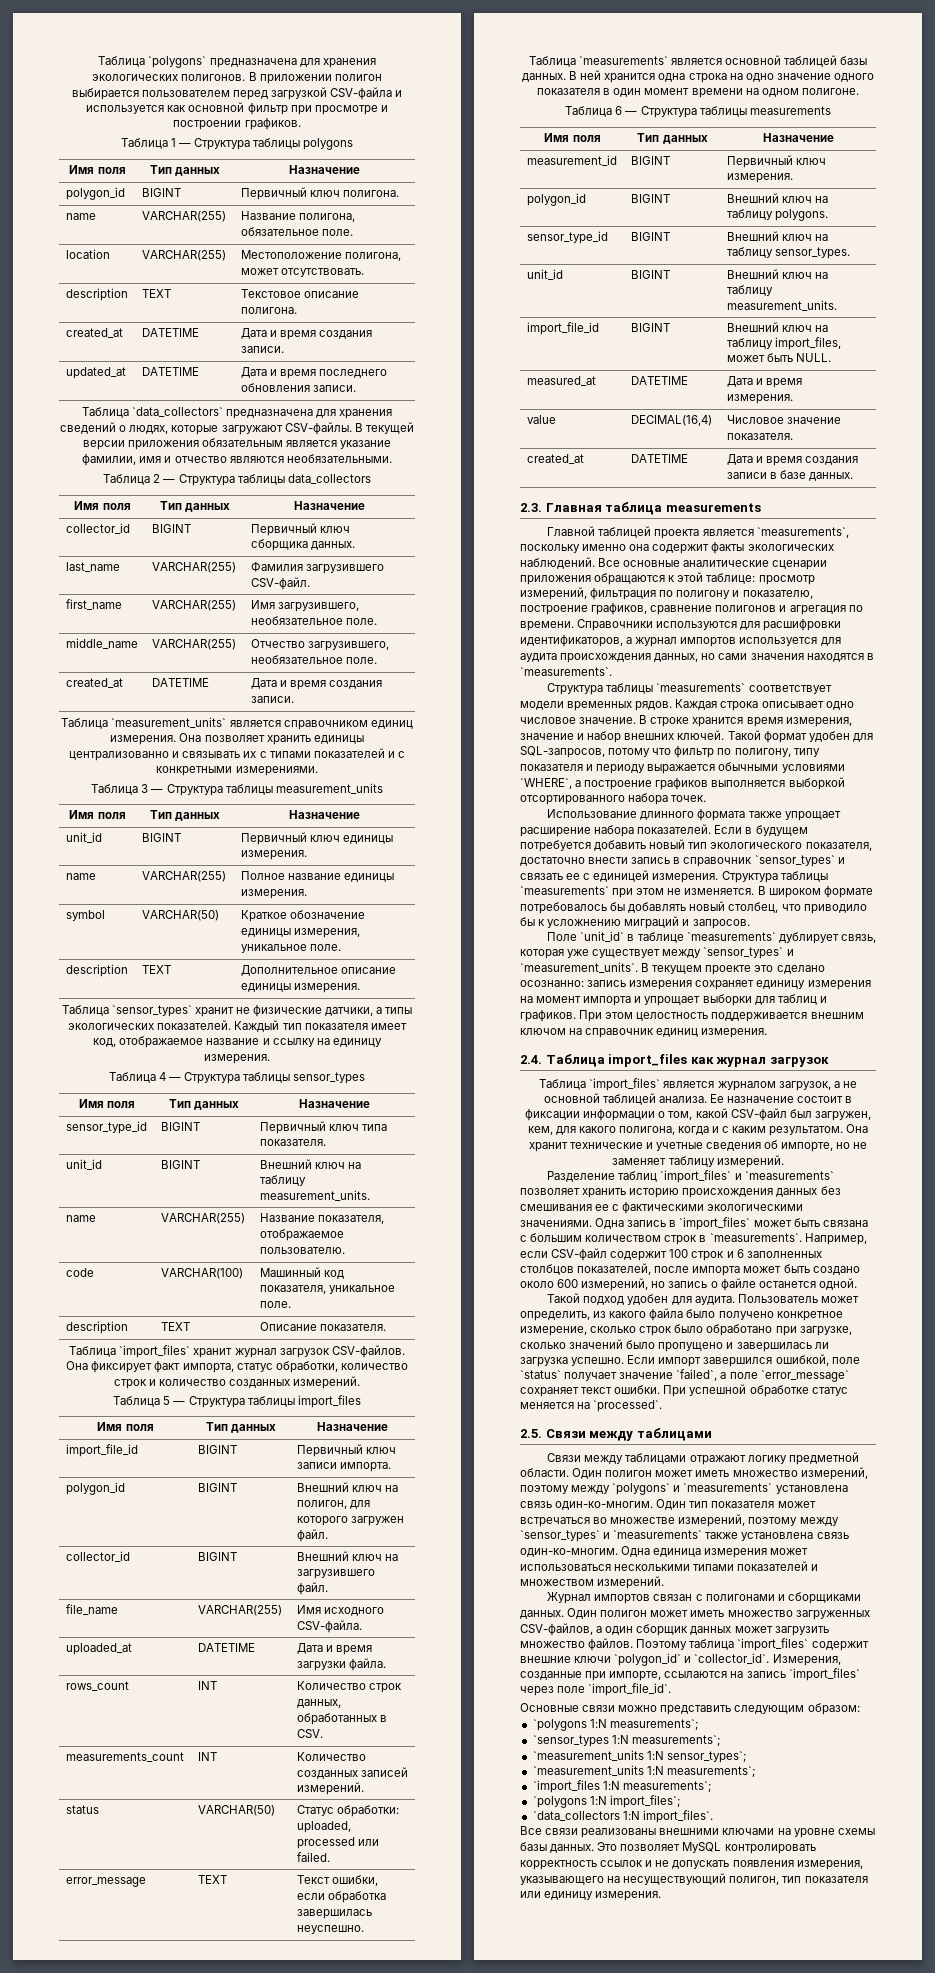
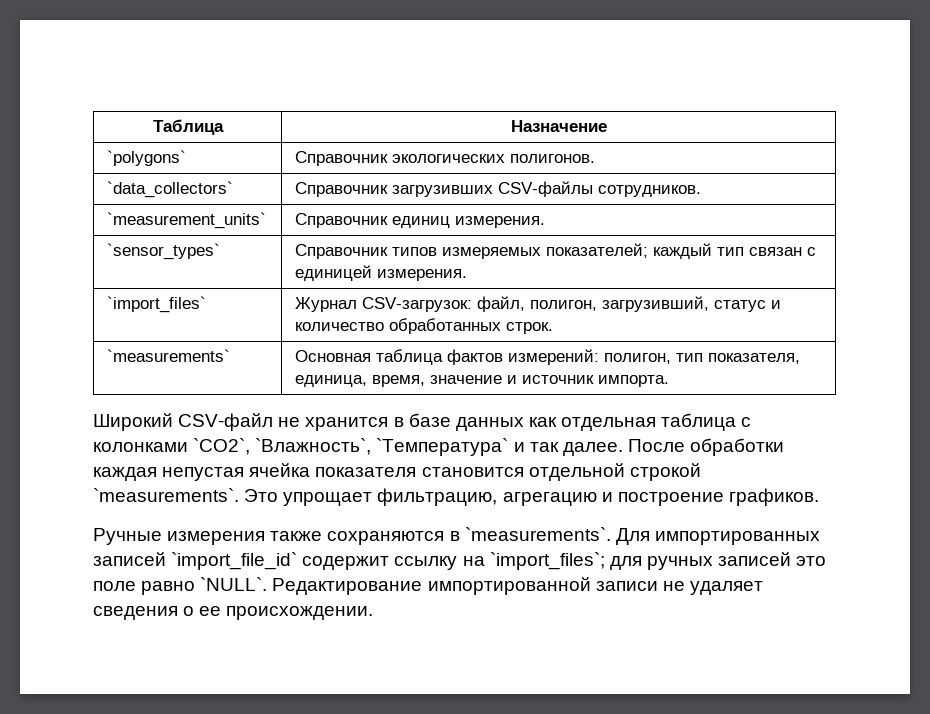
- Таблица `polygons` предназначена для хранения экологических полигонов. В приложении полигон выбирается пользователем перед загрузкой CSV-файла и используется как основной фильтр при просмотре и построении графиков.
- Таблица 1 — Структура таблицы polygons
- Имя поля | Тип данных | Назначение
- polygon_id | BIGINT | Первичный ключ полигона.
- name | VARCHAR(255) | Название полигона, обязательное поле.
- location | VARCHAR(255) | Местоположение полигона, может отсутствовать.
- description | TEXT | Текстовое описание полигона.
- created_at | DATETIME | Дата и время создания записи.
- updated_at | DATETIME | Дата и время последнего обновления записи.
- Таблица `data_collectors` предназначена для хранения сведений о людях, которые загружают CSV-файлы. В текущей версии приложения обязательным является указание фамилии, имя и отчество являются необязательными.
- Таблица 2 — Структура таблицы data_collectors
- Имя поля | Тип данных | Назначение
- collector_id | BIGINT | Первичный ключ сборщика данных.
- last_name | VARCHAR(255) | Фамилия загрузившего CSV-файл.
- first_name | VARCHAR(255) | Имя загрузившего, необязательное поле.
- middle_name | VARCHAR(255) | Отчество загрузившего, необязательное поле.
- created_at | DATETIME | Дата и время создания записи.
- Таблица `measurement_units` является справочником единиц измерения. Она позволяет хранить единицы централизованно и связывать их с типами показателей и с конкретными измерениями.
- Таблица 3 — Структура таблицы measurement_units
- Имя поля | Тип данных | Назначение
- unit_id | BIGINT | Первичный ключ единицы измерения.
- name | VARCHAR(255) | Полное название единицы измерения.
- symbol | VARCHAR(50) | Краткое обозначение единицы измерения, уникальное поле.
- description | TEXT | Дополнительное описание единицы измерения.
- Таблица `sensor_types` хранит не физические датчики, а типы экологических показателей. Каждый тип показателя имеет код, отображаемое название и ссылку на единицу измерения.
- Таблица 4 — Структура таблицы sensor_types
- Имя поля | Тип данных | Назначение
- sensor_type_id | BIGINT | Первичный ключ типа показателя.
- unit_id | BIGINT | Внешний ключ на таблицу measurement_units.
- name | VARCHAR(255) | Название показателя, отображаемое пользователю.
- code | VARCHAR(100) | Машинный код показателя, уникальное поле.
- description | TEXT | Описание показателя.
- Таблица `import_files` хранит журнал загрузок CSV-файлов. Она фиксирует факт импорта, статус обработки, количество строк и количество созданных измерений.
- Таблица 5 — Структура таблицы import_files
- Имя поля | Тип данных | Назначение
- import_file_id | BIGINT | Первичный ключ записи импорта.
- polygon_id | BIGINT | Внешний ключ на полигон, для которого загружен файл.
- collector_id | BIGINT | Внешний ключ на загрузившего файл.
- file_name | VARCHAR(255) | Имя исходного CSV-файла.
- uploaded_at | DATETIME | Дата и время загрузки файла.
- rows_count | INT | Количество строк данных, обработанных в CSV.
- measurements_count | INT | Количество созданных записей измерений.
- status | VARCHAR(50) | Статус обработки: uploaded, processed или failed.
- error_message | TEXT | Текст ошибки, если обработка завершилась неуспешно.
- Таблица `measurements` является основной таблицей базы данных. В ней хранится одна строка на одно значение одного показателя в один момент времени на одном полигоне.
- Таблица 6 — Структура таблицы measurements
- Имя поля | Тип данных | Назначение
- measurement_id | BIGINT | Первичный ключ измерения.
- polygon_id | BIGINT | Внешний ключ на таблицу polygons.
- sensor_type_id | BIGINT | Внешний ключ на таблицу sensor_types.
- unit_id | BIGINT | Внешний ключ на таблицу measurement_units.
- import_file_id | BIGINT | Внешний ключ на таблицу import_files, может быть NULL.
- measured_at | DATETIME | Дата и время измерения.
- value | DECIMAL(16,4) | Числовое значение показателя.
- created_at | DATETIME | Дата и время создания записи в базе данных.
- 2.3. Главная таблица measurements
- Главной таблицей проекта является `measurements`, поскольку именно она содержит факты экологических наблюдений. Все основные аналитические сценарии приложения обращаются к этой таблице: просмотр измерений, фильтрация по полигону и показателю, построение графиков, сравнение полигонов и агрегация по времени. Справочники используются для расшифровки идентификаторов, а журнал импортов используется для аудита происхождения данных, но сами значения находятся в `measurements`.
- Структура таблицы `measurements` соответствует модели временных рядов. Каждая строка описывает одно числовое значение. В строке хранится время измерения, значение и набор внешних ключей. Такой формат удобен для SQL-запросов, потому что фильтр по полигону, типу показателя и периоду выражается обычными условиями `WHERE`, а построение графиков выполняется выборкой отсортированного набора точек.
- Использование длинного формата также упрощает расширение набора показателей. Если в будущем потребуется добавить новый тип экологического показателя, достаточно внести запись в справочник `sensor_types` и связать ее с единицей измерения. Структура таблицы `measurements` при этом не изменяется. В широком формате потребовалось бы добавлять новый столбец, что приводило бы к усложнению миграций и запросов.
- Поле `unit_id` в таблице `measurements` дублирует связь, которая уже существует между `sensor_types` и `measurement_units`. В текущем проекте это сделано осознанно: запись измерения сохраняет единицу измерения на момент импорта и упрощает выборки для таблиц и графиков. При этом целостность поддерживается внешним ключом на справочник единиц измерения.
- 2.4. Таблица import_files как журнал загрузок
- Таблица `import_files` является журналом загрузок, а не основной таблицей анализа. Ее назначение состоит в фиксации информации о том, какой CSV-файл был загружен, кем, для какого полигона, когда и с каким результатом. Она хранит технические и учетные сведения об импорте, но не заменяет таблицу измерений.
- Разделение таблиц `import_files` и `measurements` позволяет хранить историю происхождения данных без смешивания ее с фактическими экологическими значениями. Одна запись в `import_files` может быть связана с большим количеством строк в `measurements`. Например, если CSV-файл содержит 100 строк и 6 заполненных столбцов показателей, после импорта может быть создано около 600 измерений, но запись о файле останется одной.
- Такой подход удобен для аудита. Пользователь может определить, из какого файла было получено конкретное измерение, сколько строк было обработано при загрузке, сколько значений было пропущено и завершилась ли загрузка успешно. Если импорт завершился ошибкой, поле `status` получает значение `failed`, а поле `error_message` сохраняет текст ошибки. При успешной обработке статус меняется на `processed`.
- 2.5. Связи между таблицами
- Связи между таблицами отражают логику предметной области. Один полигон может иметь множество измерений, поэтому между `polygons` и `measurements` установлена связь один-ко-многим. Один тип показателя может встречаться во множестве измерений, поэтому между `sensor_types` и `measurements` также установлена связь один-ко-многим. Одна единица измерения может использоваться несколькими типами показателей и множеством измерений.
- Журнал импортов связан с полигонами и сборщиками данных. Один полигон может иметь множество загруженных CSV-файлов, а один сборщик данных может загрузить множество файлов. Поэтому таблица `import_files` содержит внешние ключи `polygon_id` и `collector_id`. Измерения, созданные при импорте, ссылаются на запись `import_files` через поле `import_file_id`.
- Основные связи можно представить следующим образом:
- `polygons 1:N measurements`;
- `sensor_types 1:N measurements`;
- `measurement_units 1:N sensor_types`;
- `measurement_units 1:N measurements`;
- `import_files 1:N measurements`;
- `polygons 1:N import_files`;
- `data_collectors 1:N import_files`.
- Все связи реализованы внешними ключами на уровне схемы базы данных. Это позволяет MySQL контролировать корректность ссылок и не допускать появления измерения, указывающего на несуществующий полигон, тип показателя или единицу измерения.
+ Таблица | Назначение
+ `polygons` | Справочник экологических полигонов.
+ `data_collectors` | Справочник загрузивших CSV-файлы сотрудников.
+ `measurement_units` | Справочник единиц измерения.
+ `sensor_types` | Справочник типов измеряемых показателей; каждый тип связан с единицей измерения.
+ `import_files` | Журнал CSV-загрузок: файл, полигон, загрузивший, статус и количество обработанных строк.
+ `measurements` | Основная таблица фактов измерений: полигон, тип показателя, единица, время, значение и источник импорта.
+ Широкий CSV-файл не хранится в базе данных как отдельная таблица с колонками `CO2`, `Влажность`, `Температура` и так далее. После обработки каждая непустая ячейка показателя становится отдельной строкой `measurements`. Это упрощает фильтрацию, агрегацию и построение графиков.
+ Ручные измерения также сохраняются в `measurements`. Для импортированных записей `import_file_id` содержит ссылку на `import_files`; для ручных записей это поле равно `NULL`. Редактирование импортированной записи не удаляет сведения о ее происхождении.

